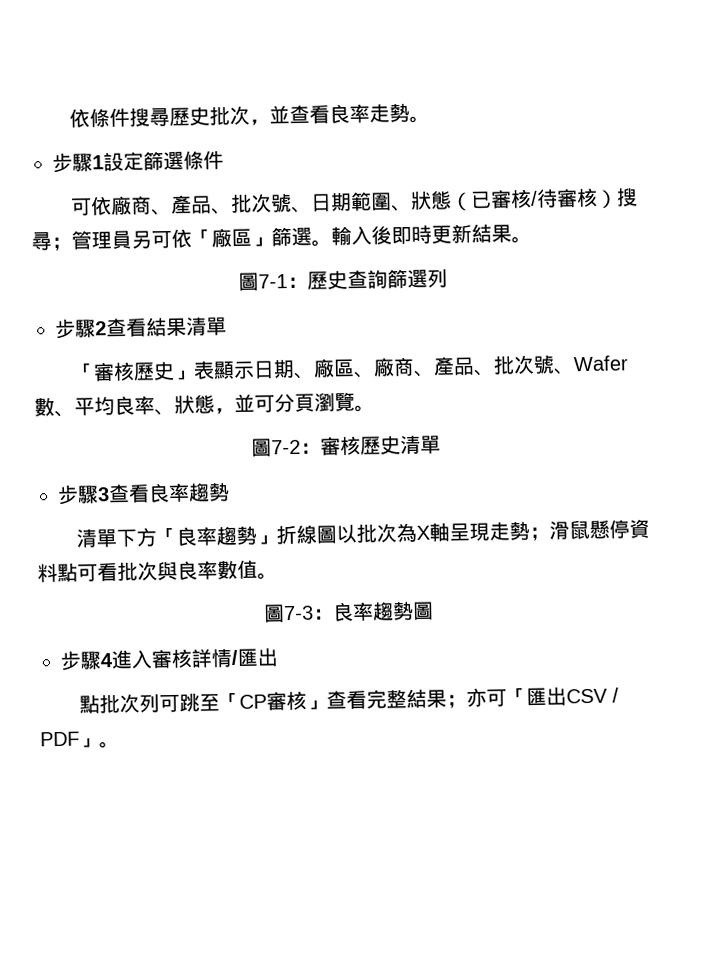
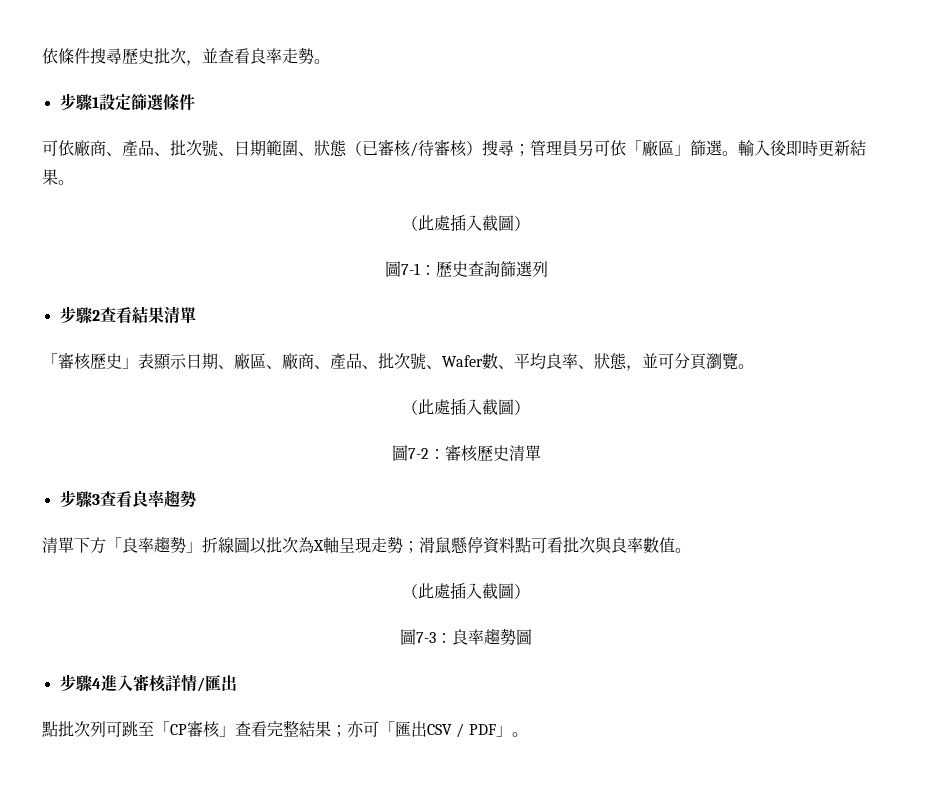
  輸入後即時更新結果。
+ （此處插入截圖）
  「審核歷史」表顯示日期、廠區、廠商、產品、批次號、Wafer數、平均良率、狀態，並可分頁瀏覽。
+ （此處插入截圖）
  清單下方「良率趨勢」折線圖以批次為X軸呈現走勢；滑鼠懸停資料點可看批次與良率數值。
+ （此處插入截圖）

